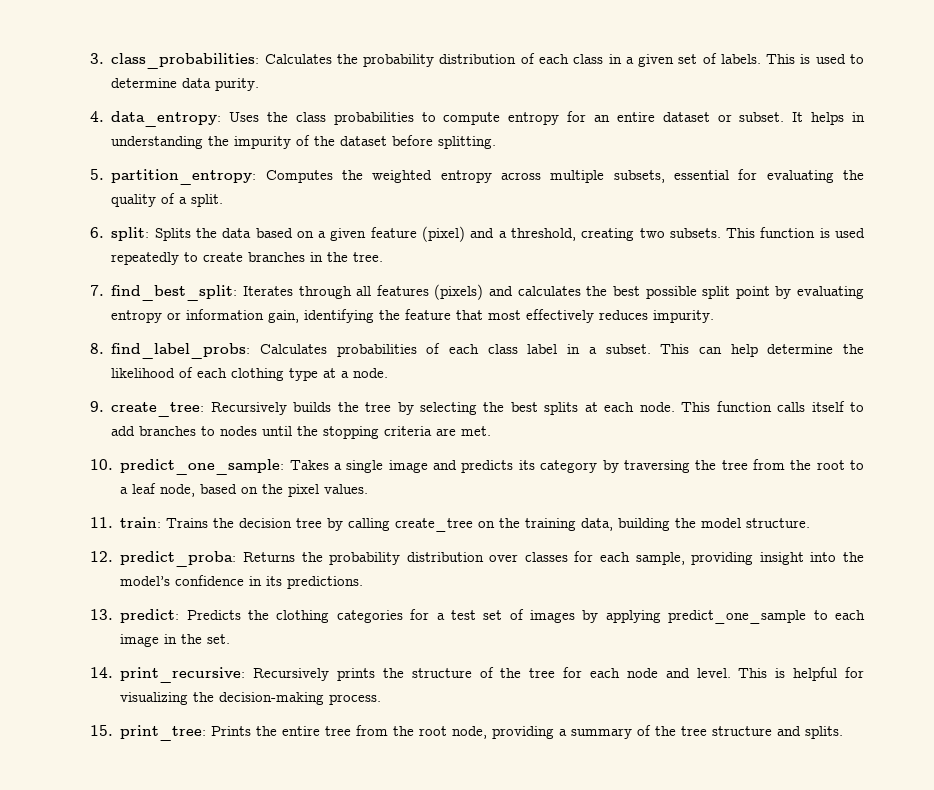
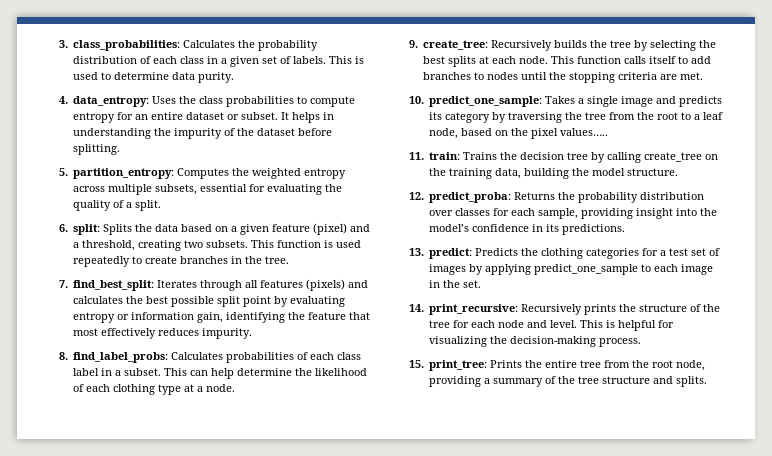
- 10. predict_one_sample: Takes a single image and predicts its category by traversing the tree from the root to a leaf node, based on the pixel values.
+ 10. predict_one_sample: Takes a single image and predicts its category by traversing the tree from the root to a leaf node, based on the pixel values…..

